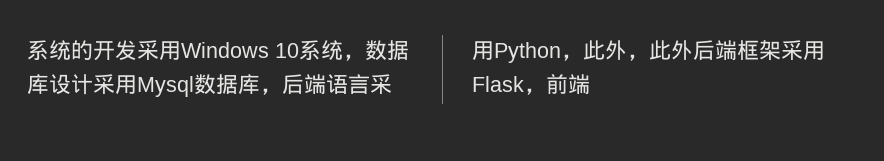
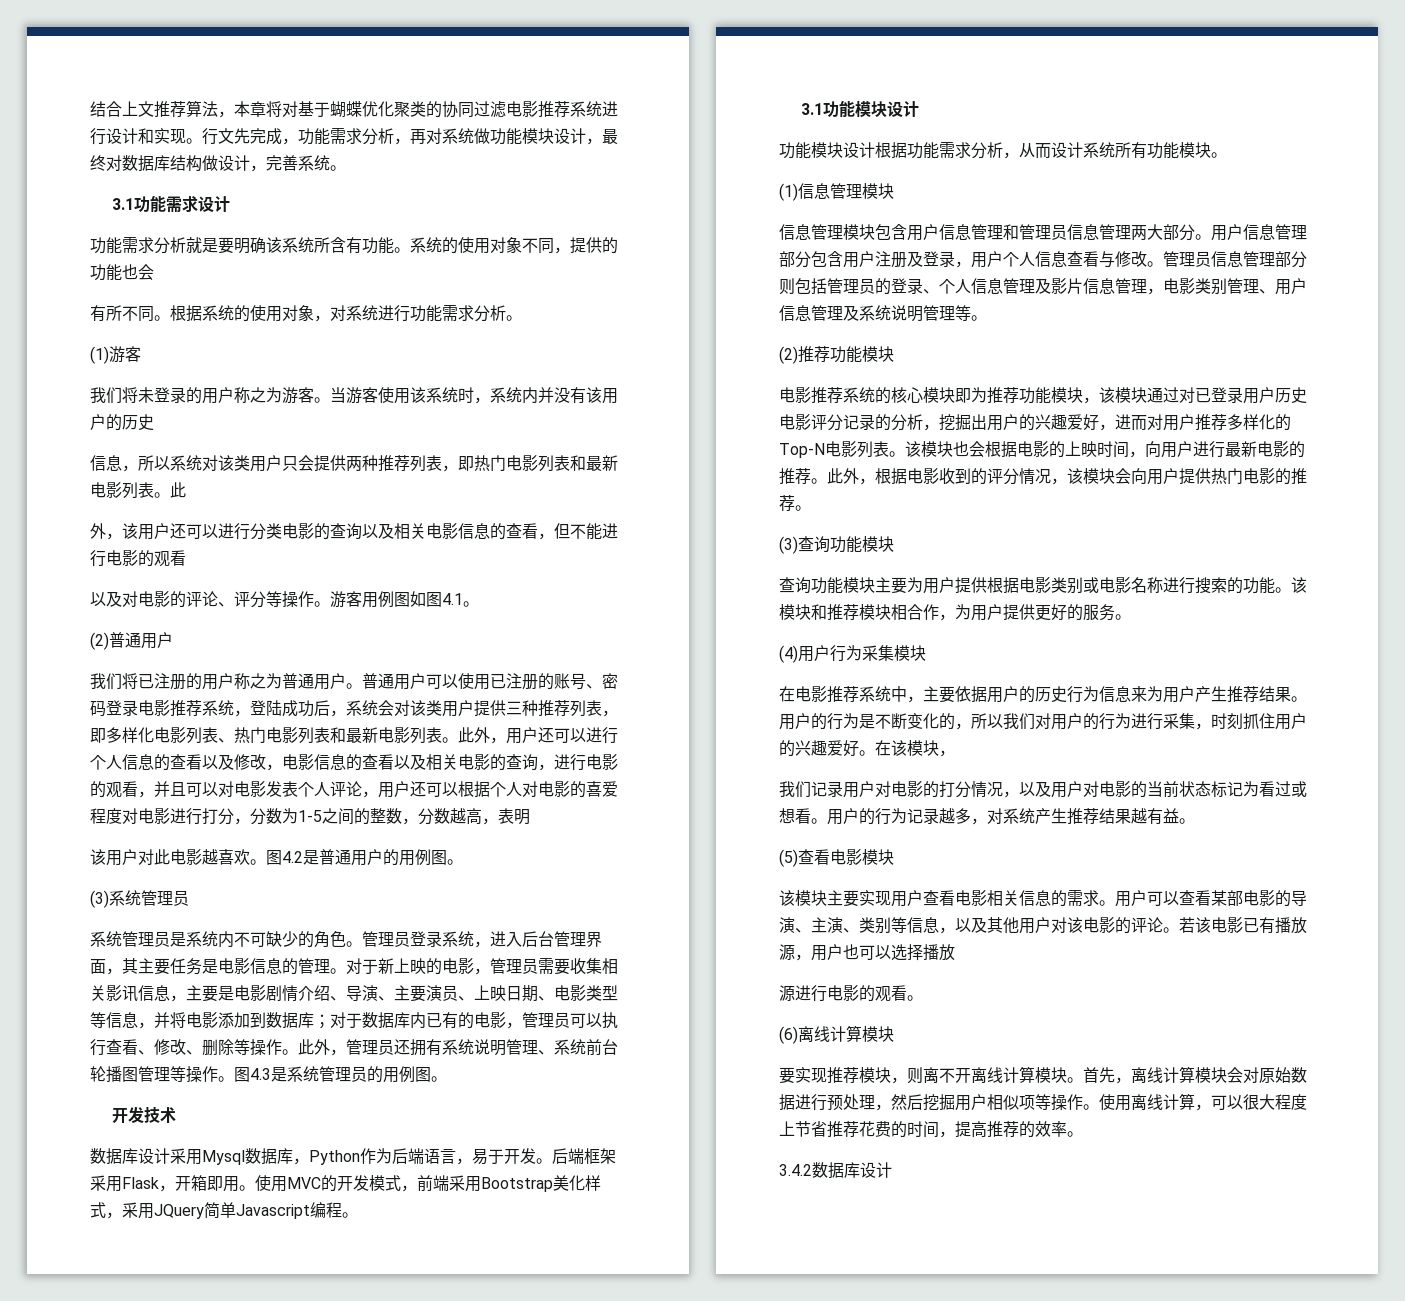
- 系统的开发采用Windows 10系统，数据库设计采用Mysql数据库，后端语言采用Python，此外，此外后端框架采用Flask，前端
+ 结合上文推荐算法，本章将对基于蝴蝶优化聚类的协同过滤电影推荐系统进行设计和实现。行文先完成，功能需求分析，再对系统做功能模块设计，最终对数据库结构做设计，完善系统。
+ 3.1功能需求设计
+ 功能需求分析就是要明确该系统所含有功能。系统的使用对象不同，提供的功能也会
+ 有所不同。根据系统的使用对象，对系统进行功能需求分析。
+ (1)游客
+ 我们将未登录的用户称之为游客。当游客使用该系统时，系统内并没有该用户的历史
+ 信息，所以系统对该类用户只会提供两种推荐列表，即热门电影列表和最新电影列表。此
+ 外，该用户还可以进行分类电影的查询以及相关电影信息的查看，但不能进行电影的观看
+ 以及对电影的评论、评分等操作。游客用例图如图4.1。
+ (2)普通用户
+ 我们将已注册的用户称之为普通用户。普通用户可以使用已注册的账号、密码登录电影推荐系统，登陆成功后，系统会对该类用户提供三种推荐列表，即多样化电影列表、热门电影列表和最新电影列表。此外，用户还可以进行个人信息的查看以及修改，电影信息的查看以及相关电影的查询，进行电影的观看，并且可以对电影发表个人评论，用户还可以根据个人对电影的喜爱程度对电影进行打分，分数为1-5之间的整数，分数越高，表明
+ 该用户对此电影越喜欢。图4.2是普通用户的用例图。
+ (3)系统管理员
+ 系统管理员是系统内不可缺少的角色。管理员登录系统，进入后台管理界面，其主要任务是电影信息的管理。对于新上映的电影，管理员需要收集相关影讯信息，主要是电影剧情介绍、导演、主要演员、上映日期、电影类型等信息，并将电影添加到数据库；对于数据库内已有的电影，管理员可以执行查看、修改、删除等操作。此外，管理员还拥有系统说明管理、系统前台轮播图管理等操作。图4.3是系统管理员的用例图。
+ 开发技术
+ 数据库设计采用Mysql数据库，Python作为后端语言，易于开发。后端框架采用Flask，开箱即用。使用MVC的开发模式，前端采用Bootstrap美化样式，采用JQuery简单Javascript编程。
+ 3.1功能模块设计
+ 功能模块设计根据功能需求分析，从而设计系统所有功能模块。
+ (1)信息管理模块
+ 信息管理模块包含用户信息管理和管理员信息管理两大部分。用户信息管理部分包含用户注册及登录，用户个人信息查看与修改。管理员信息管理部分则包括管理员的登录、个人信息管理及影片信息管理，电影类别管理、用户信息管理及系统说明管理等。
+ (2)推荐功能模块
+ 电影推荐系统的核心模块即为推荐功能模块，该模块通过对已登录用户历史电影评分记录的分析，挖掘出用户的兴趣爱好，进而对用户推荐多样化的Top-N电影列表。该模块也会根据电影的上映时间，向用户进行最新电影的推荐。此外，根据电影收到的评分情况，该模块会向用户提供热门电影的推荐。
+ (3)查询功能模块
+ 查询功能模块主要为用户提供根据电影类别或电影名称进行搜索的功能。该模块和推荐模块相合作，为用户提供更好的服务。
+ (4)用户行为采集模块
+ 在电影推荐系统中，主要依据用户的历史行为信息来为用户产生推荐结果。用户的行为是不断变化的，所以我们对用户的行为进行采集，时刻抓住用户的兴趣爱好。在该模块，
+ 我们记录用户对电影的打分情况，以及用户对电影的当前状态标记为看过或想看。用户的行为记录越多，对系统产生推荐结果越有益。
+ (5)查看电影模块
+ 该模块主要实现用户查看电影相关信息的需求。用户可以查看某部电影的导演、主演、类别等信息，以及其他用户对该电影的评论。若该电影已有播放源，用户也可以选择播放
+ 源进行电影的观看。
+ (6)离线计算模块
+ 要实现推荐模块，则离不开离线计算模块。首先，离线计算模块会对原始数据进行预处理，然后挖掘用户相似项等操作。使用离线计算，可以很大程度上节省推荐花费的时间，提高推荐的效率。
+ 3.4.2数据库设计

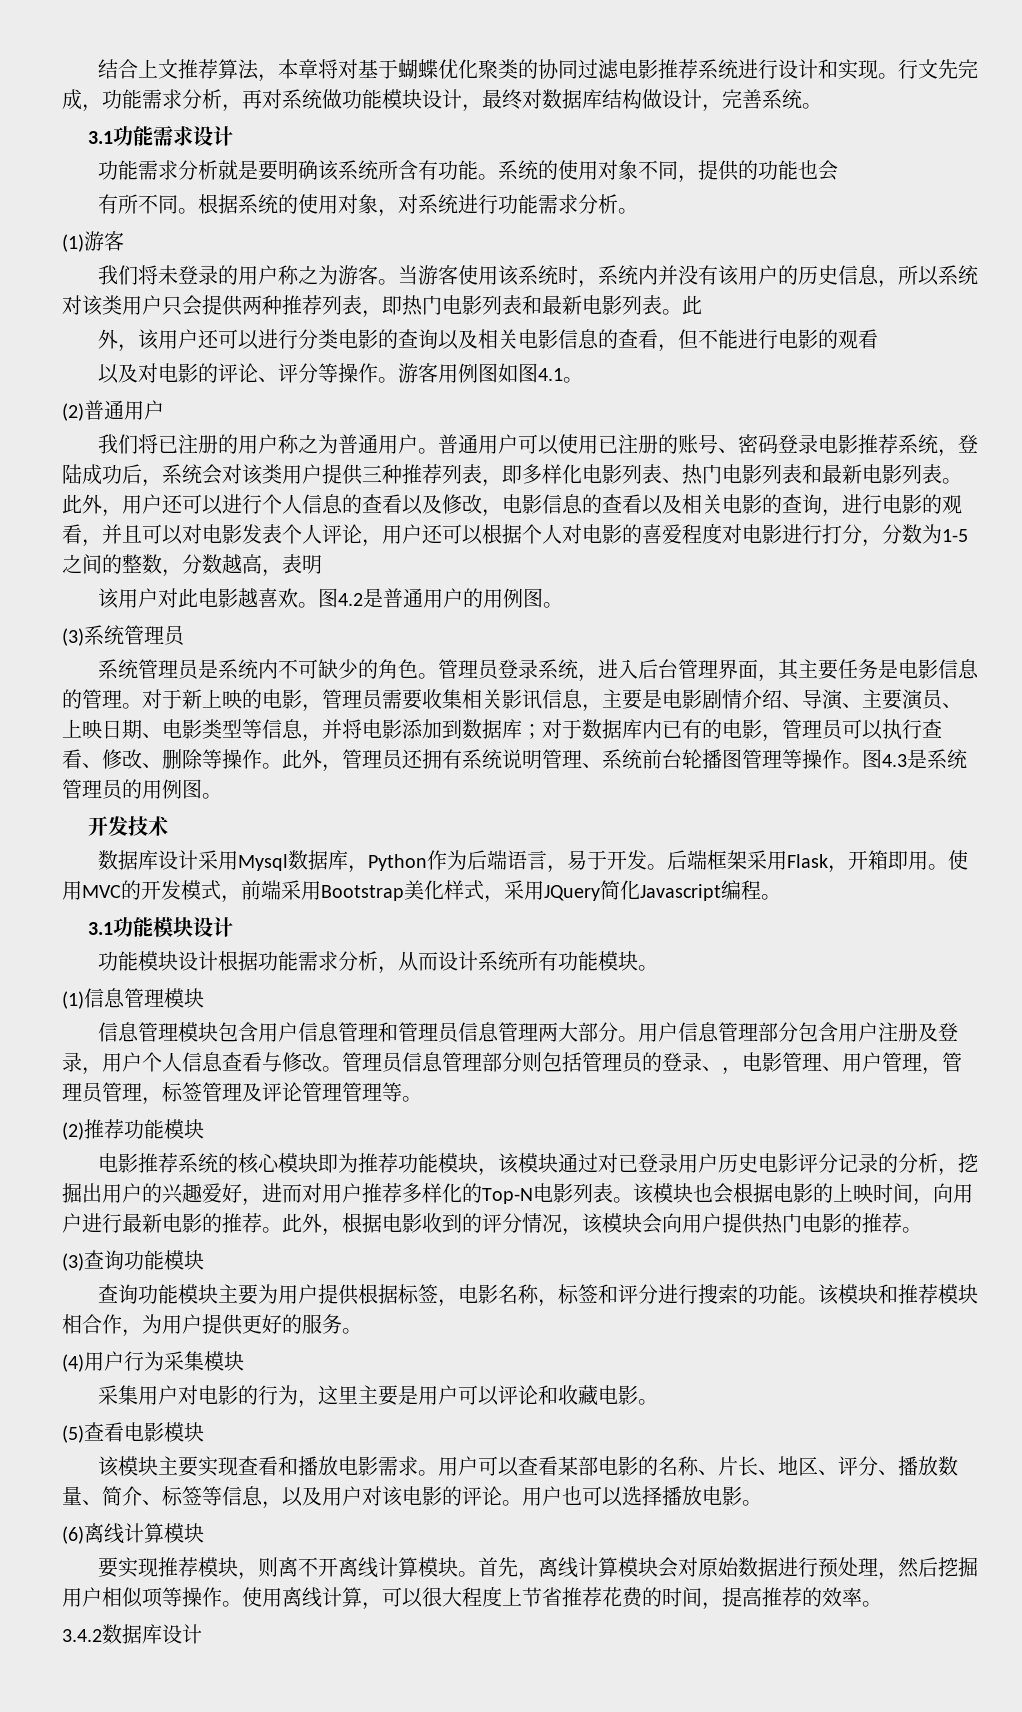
- 当游客使用该系统时，系统内并没有该用户的历史
- 信息，所以系统对该类用户只会提供两种推荐列表，即热门电影列表和最新电影列表。
+ 当游客使用该系统时，系统内并没有该用户的历史信息，所以系统对该类用户只会提供两种推荐列表，即热门电影列表和最新电影列表。
- 使用MVC的开发模式，前端采用Bootstrap美化样式，采用JQuery简单Javascript编程。
+ 使用MVC的开发模式，前端采用Bootstrap美化样式，采用JQuery简化Javascript编程。
- 管理员信息管理部分则包括管理员的登录、个人信息管理及影片信息管理，电影类别管理、用户信息管理及系统说明管理等。
+ 管理员信息管理部分则包括管理员的登录、，电影管理、用户管理，管理员管理，标签管理及评论管理管理等。
- 查询功能模块主要为用户提供根据电影类别或电影名称进行搜索的功能。
+ 查询功能模块主要为用户提供根据标签，电影名称，标签和评分进行搜索的功能。
- 在电影推荐系统中，主要依据用户的历史行为信息来为用户产生推荐结果。用户的行为是不断变化的，所以我们对用户的行为进行采集，时刻抓住用户的兴趣爱好。在该模块，
- 我们记录用户对电影的打分情况，以及用户对电影的当前状态标记为看过或想看。用户的行为记录越多，对系统产生推荐结果越有益。
+ 采集用户对电影的行为，这里主要是用户可以评论和收藏电影。
- 该模块主要实现用户查看电影相关信息的需求。
+ 该模块主要实现查看和播放电影需求。
- 用户可以查看某部电影的导演、主演、类别等信息，以及其他用户对该电影的评论。
+ 用户可以查看某部电影的名称、片长、地区、评分、播放数量、简介、标签等信息，以及用户对该电影的评论。
- 若该电影已有播放源，用户也可以选择播放
- 源进行电影的观看。
+ 用户也可以选择播放电影。

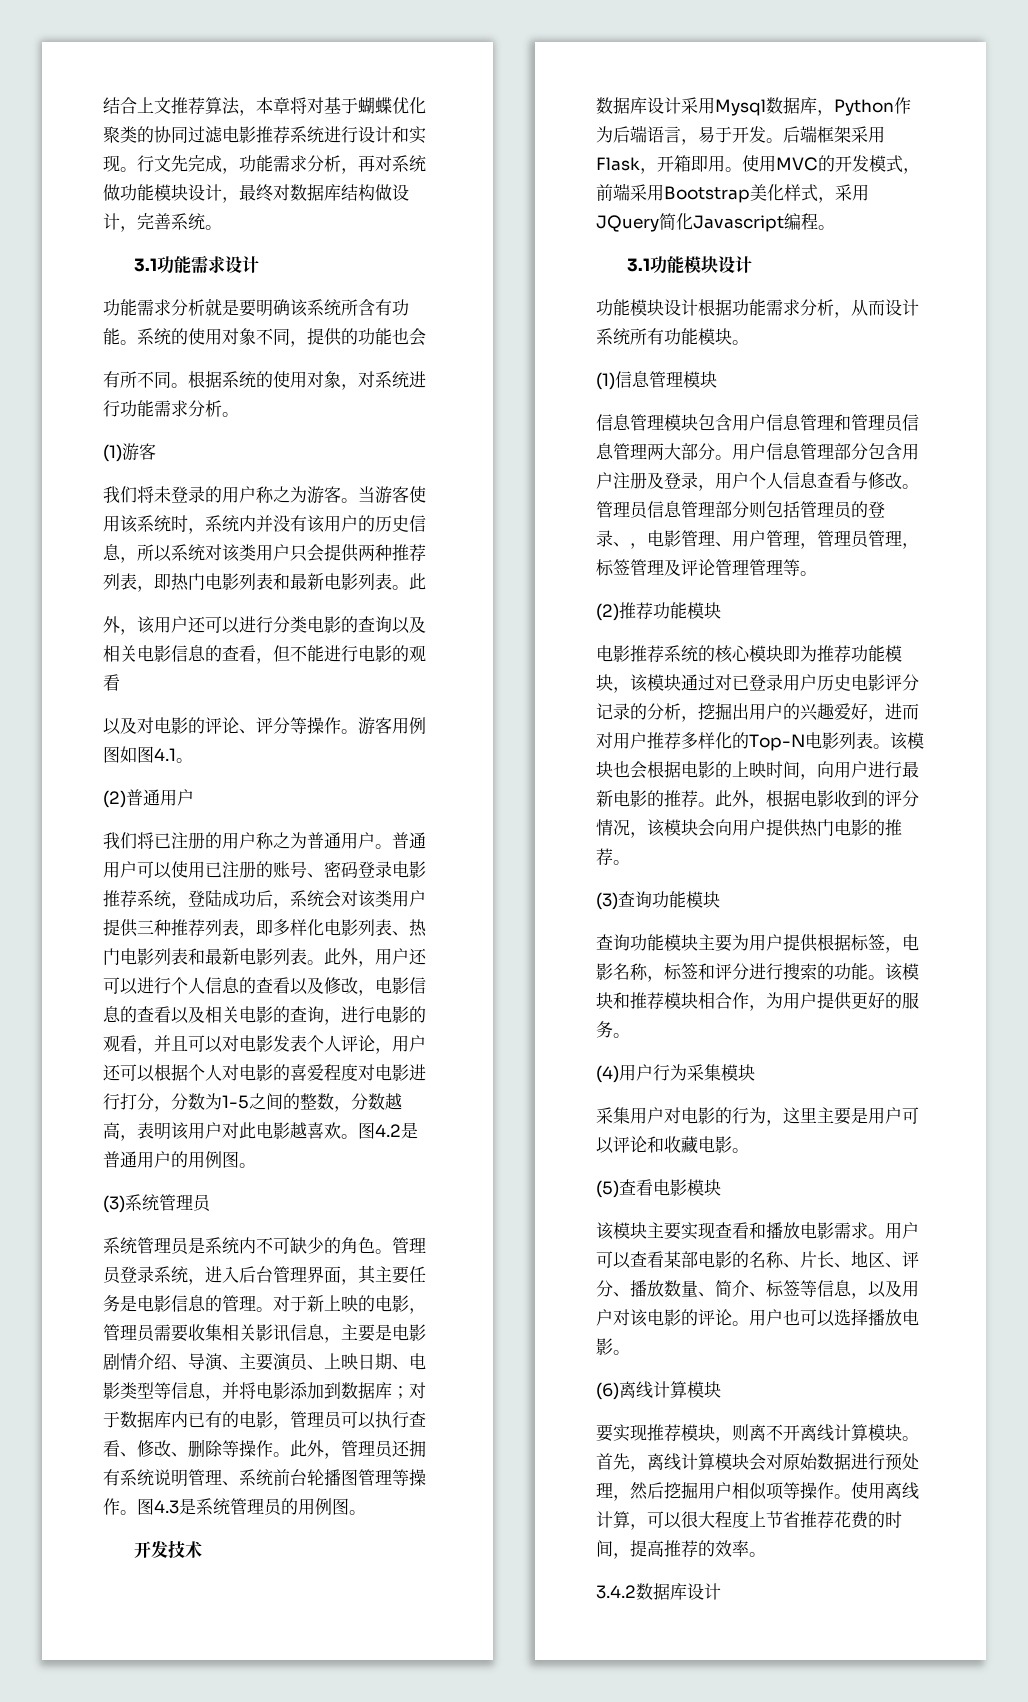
- 此外，用户还可以进行个人信息的查看以及修改，电影信息的查看以及相关电影的查询，进行电影的观看，并且可以对电影发表个人评论，用户还可以根据个人对电影的喜爱程度对电影进行打分，分数为1-5之间的整数，分数越高，表明
- 该用户对此电影越喜欢。
+ 此外，用户还可以进行个人信息的查看以及修改，电影信息的查看以及相关电影的查询，进行电影的观看，并且可以对电影发表个人评论，用户还可以根据个人对电影的喜爱程度对电影进行打分，分数为1-5之间的整数，分数越高，表明该用户对此电影越喜欢。

